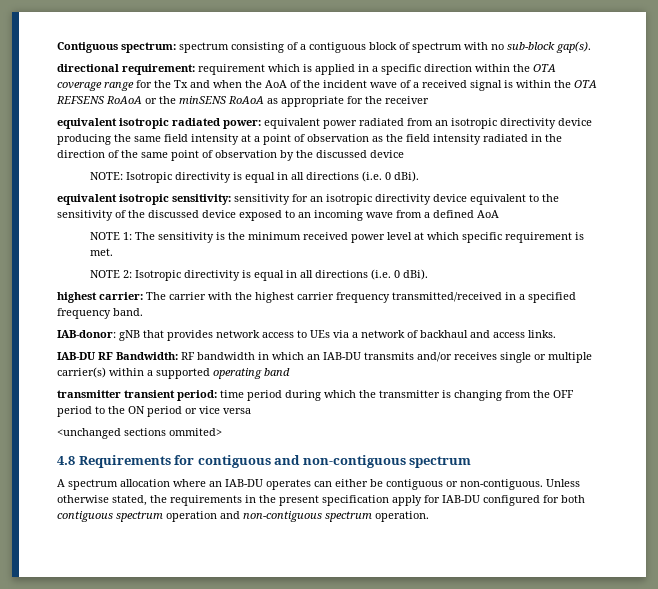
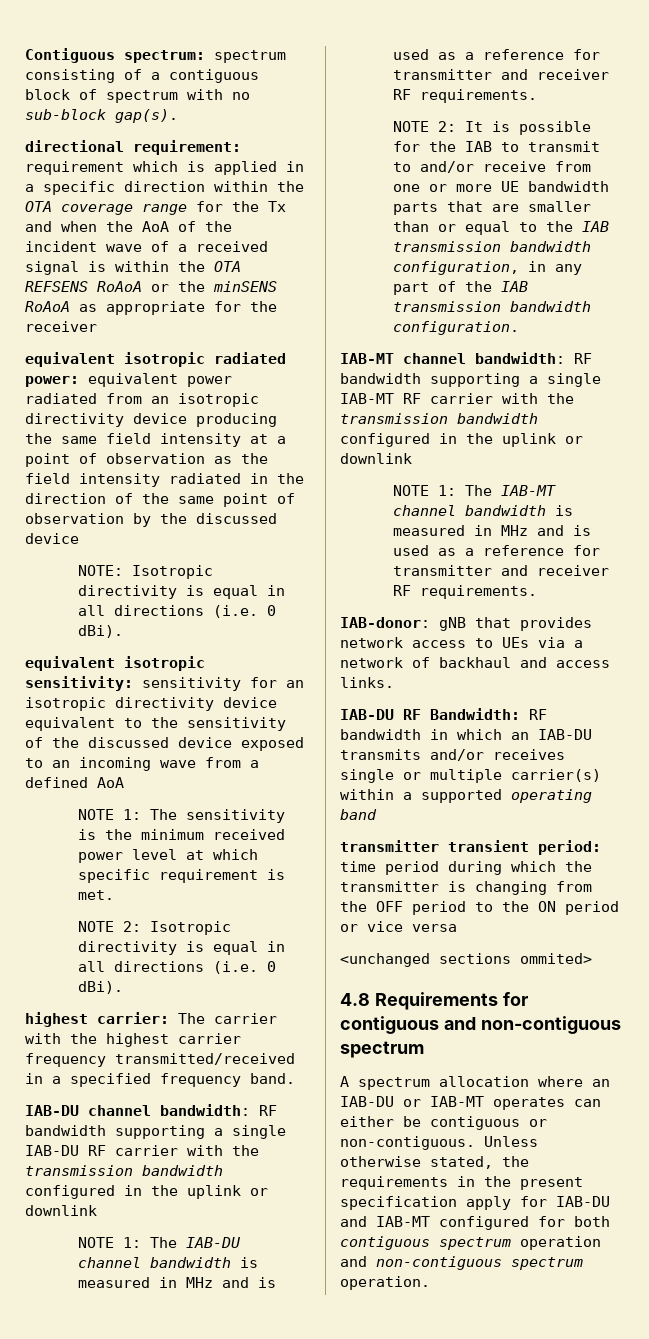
+ IAB-DU channel bandwidth: RF bandwidth supporting a single IAB-DU RF carrier with the transmission bandwidth configured in the uplink or downlink
+ NOTE 1: The IAB-DU channel bandwidth is measured in MHz and is used as a reference for transmitter and receiver RF requirements.
+ NOTE 2: It is possible for the IAB to transmit to and/or receive from one or more UE bandwidth parts that are smaller than or equal to the IAB transmission bandwidth configuration, in any part of the IAB transmission bandwidth configuration.
+ IAB-MT channel bandwidth: RF bandwidth supporting a single IAB-MT RF carrier with the transmission bandwidth configured in the uplink or downlink
+ NOTE 1: The IAB-MT channel bandwidth is measured in MHz and is used as a reference for transmitter and receiver RF requirements.
- A spectrum allocation where an IAB-DU operates can either be contiguous or non-contiguous.
+ A spectrum allocation where an IAB-DU or IAB-MT operates can either be contiguous or non-contiguous.
- Unless otherwise stated, the requirements in the present specification apply for IAB-DU configured for both contiguous spectrum operation and non-contiguous spectrum operation.
+ Unless otherwise stated, the requirements in the present specification apply for IAB-DU and IAB-MT configured for both contiguous spectrum operation and non-contiguous spectrum operation.

